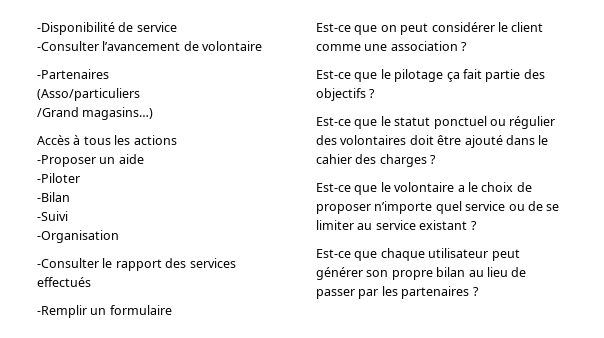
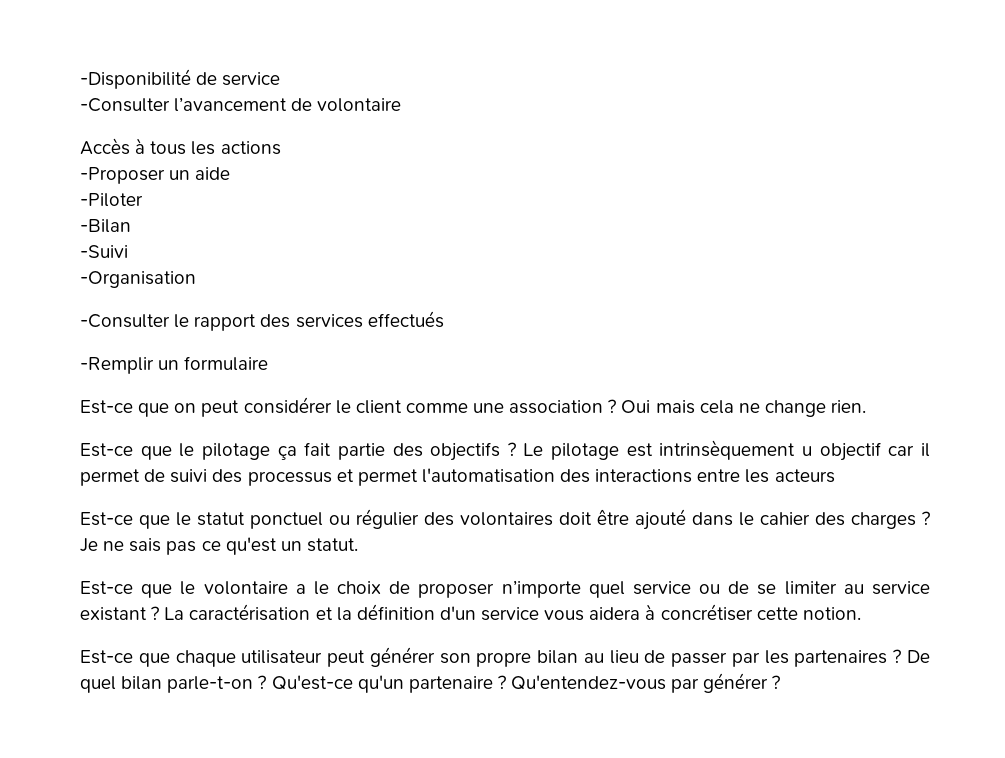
- -Partenaires
- (Asso/particuliers
- /Grand magasins…)
+ Oui mais cela ne change rien.
+ Le pilotage est intrinsèquement u objectif car il permet de suivi des processus et permet l'automatisation des interactions entre les acteurs
+ Je ne sais pas ce qu'est un statut.
+ La caractérisation et la définition d'un service vous aidera à concrétiser cette notion.
+ De quel bilan parle-t-on ? Qu'est-ce qu'un partenaire ? Qu'entendez-vous par générer ?

